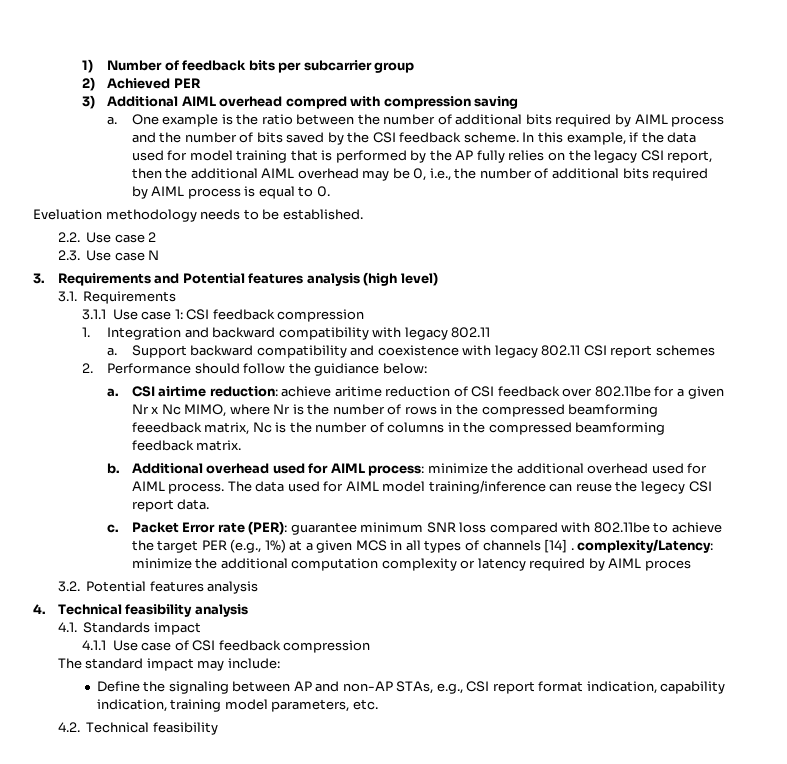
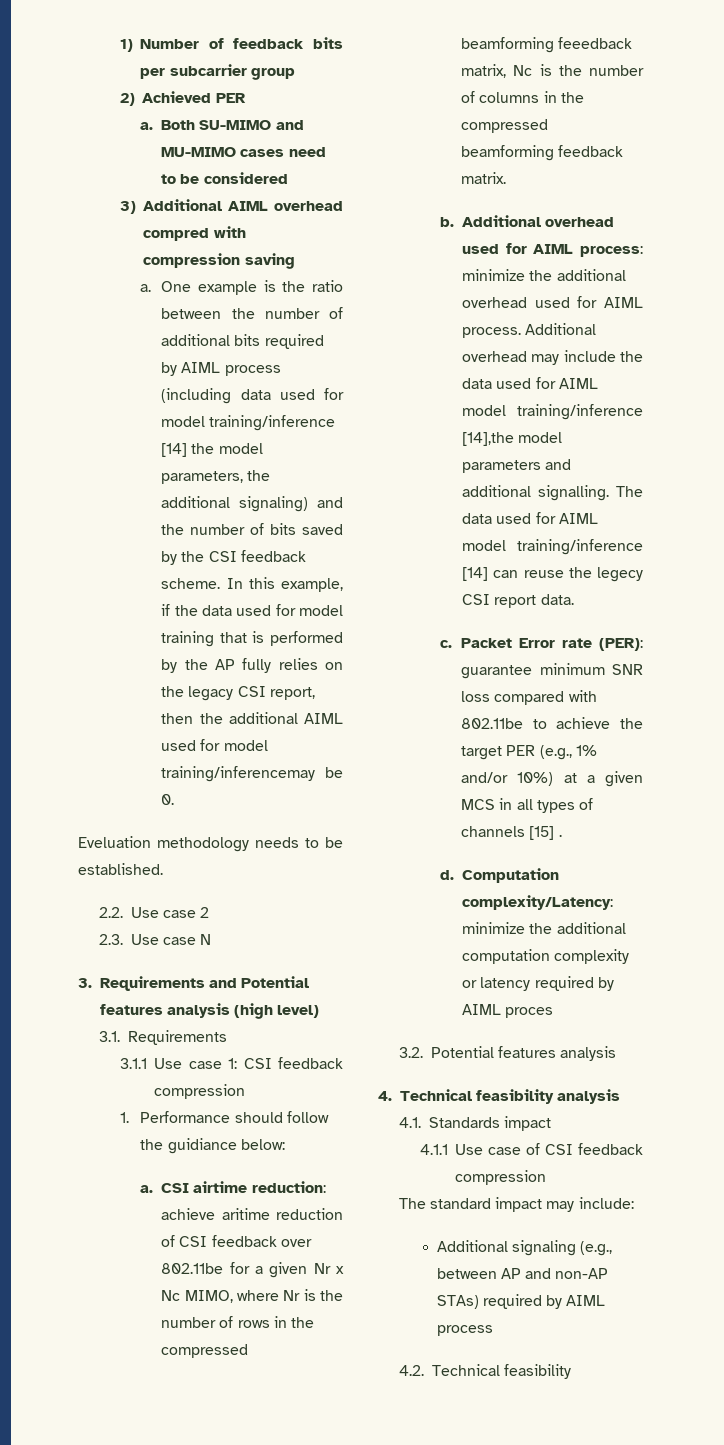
+ a. Both SU-MIMO and MU-MIMO cases need to be considered
- One example is the ratio between the number of additional bits required by AIML process and the number of bits saved by the CSI feedback scheme.
+ One example is the ratio between the number of additional bits required by AIML process (including data used for model training/inference [14] the model parameters, the additional signaling) and the number of bits saved by the CSI feedback scheme.
- In this example, if the data used for model training that is performed by the AP fully relies on the legacy CSI report, then the additional AIML overhead may be 0, i.e., the number of additional bits required by AIML process is equal to 0.
+ In this example, if the data used for model training that is performed by the AP fully relies on the legacy CSI report, then the additional AIML used for model training/inferencemay be 0.
- 1. Integration and backward compatibility with legacy 802.11
- a. Support backward compatibility and coexistence with legacy 802.11 CSI report schemes
- 2. Performance should follow the guidiance below:
+ 1. Performance should follow the guidiance below:
+ Additional overhead may include the data used for AIML model training/inference [14],the model parameters and additional signalling.
- The data used for AIML model training/inference can reuse the legecy CSI report data.
+ The data used for AIML model training/inference [14] can reuse the legecy CSI report data.
- Packet Error rate (PER): guarantee minimum SNR loss compared with 802.11be to achieve the target PER (e.g., 1%) at a given MCS in all types of channels [14] . complexity/Latency: minimize the additional computation complexity or latency required by AIML proces
+ Packet Error rate (PER): guarantee minimum SNR loss compared with 802.11be to achieve the target PER (e.g., 1% and/or 10%) at a given MCS in all types of channels [15] .
+ d. Computation complexity/Latency: minimize the additional computation complexity or latency required by AIML proces
- Define the signaling between AP and non-AP STAs, e.g., CSI report format indication, capability indication, training model parameters, etc.
+ Additional signaling (e.g., between AP and non-AP STAs) required by AIML process

